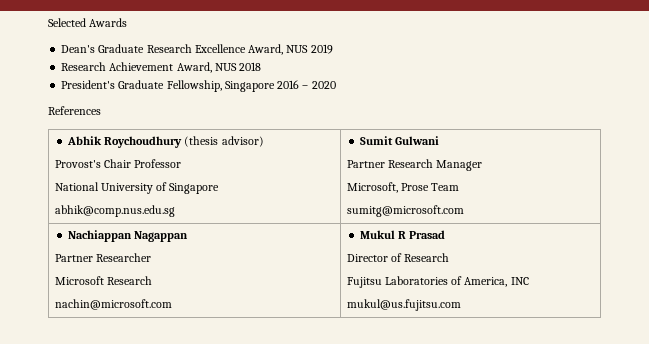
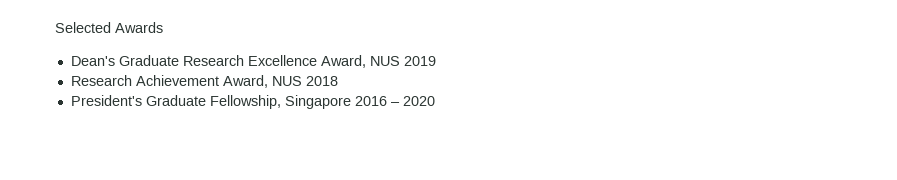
- References
- Abhik Roychoudhury (thesis advisor)
- Provost's Chair Professor
- National University of Singapore
- abhik@comp.nus.edu.sg | Sumit Gulwani
- Partner Research Manager
- Microsoft, Prose Team
- sumitg@microsoft.com
- Nachiappan Nagappan
- Partner Researcher
- Microsoft Research
- nachin@microsoft.com | Mukul R Prasad
- Director of Research
- Fujitsu Laboratories of America, INC
- mukul@us.fujitsu.com

